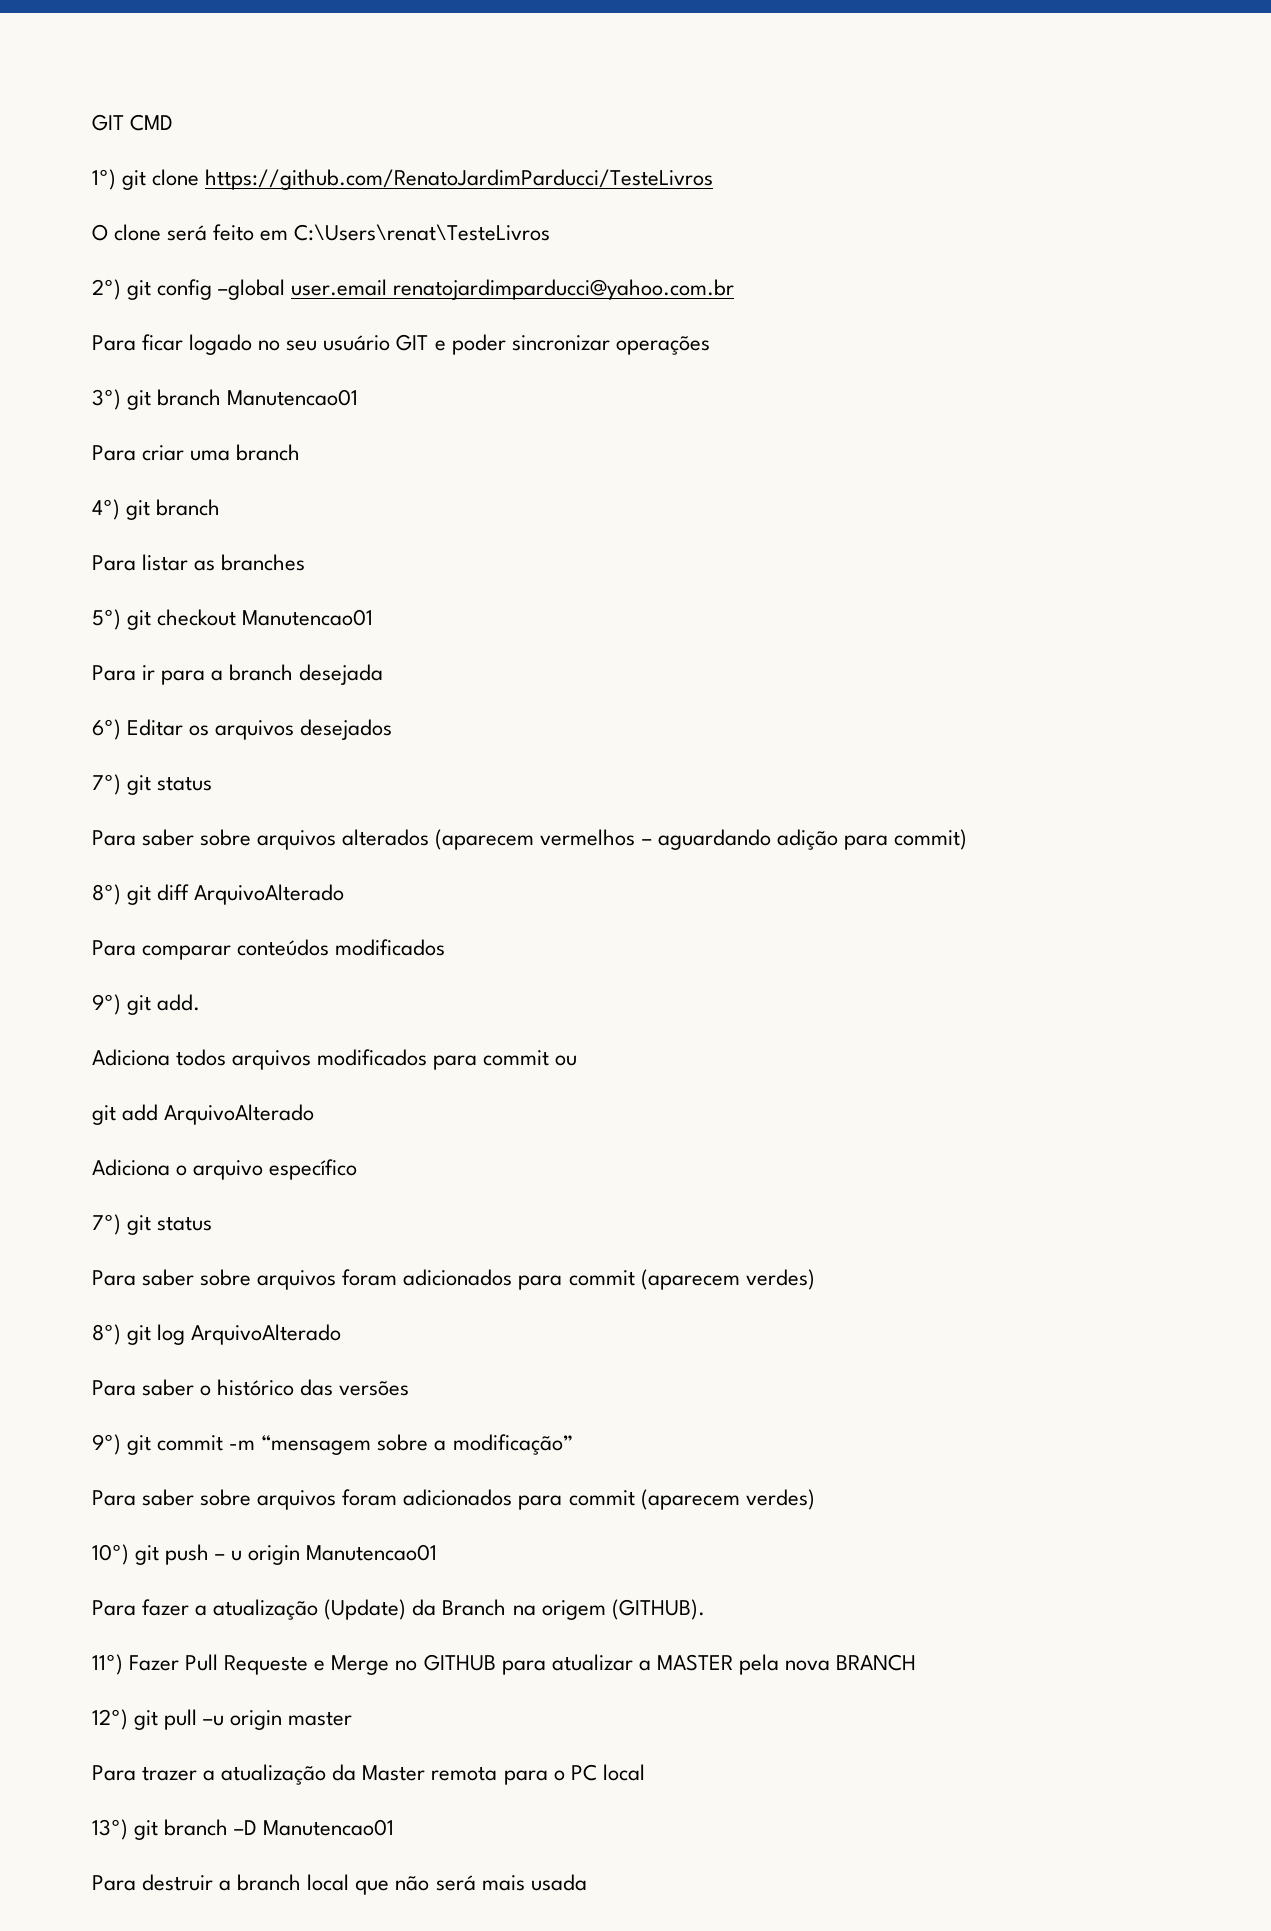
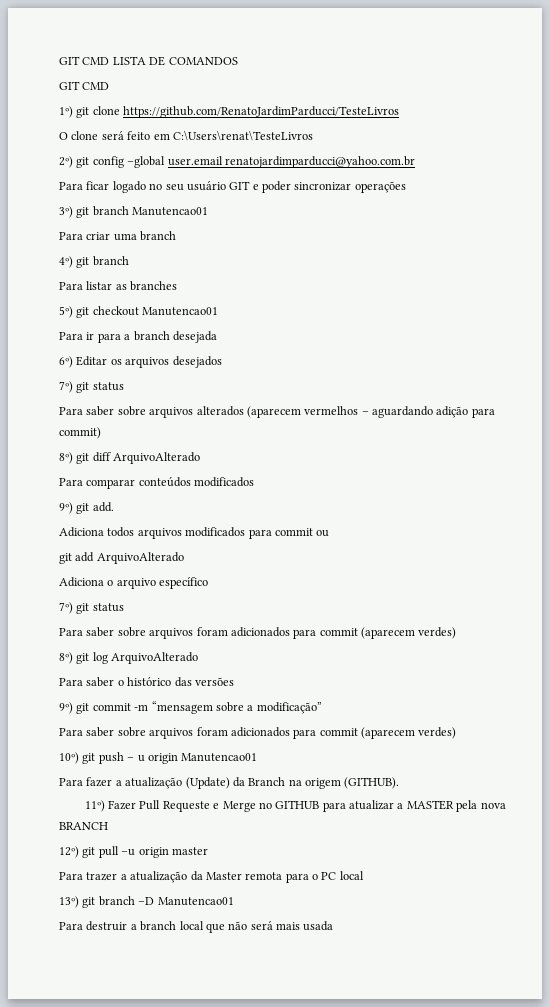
+ GIT CMD LISTA DE COMANDOS

